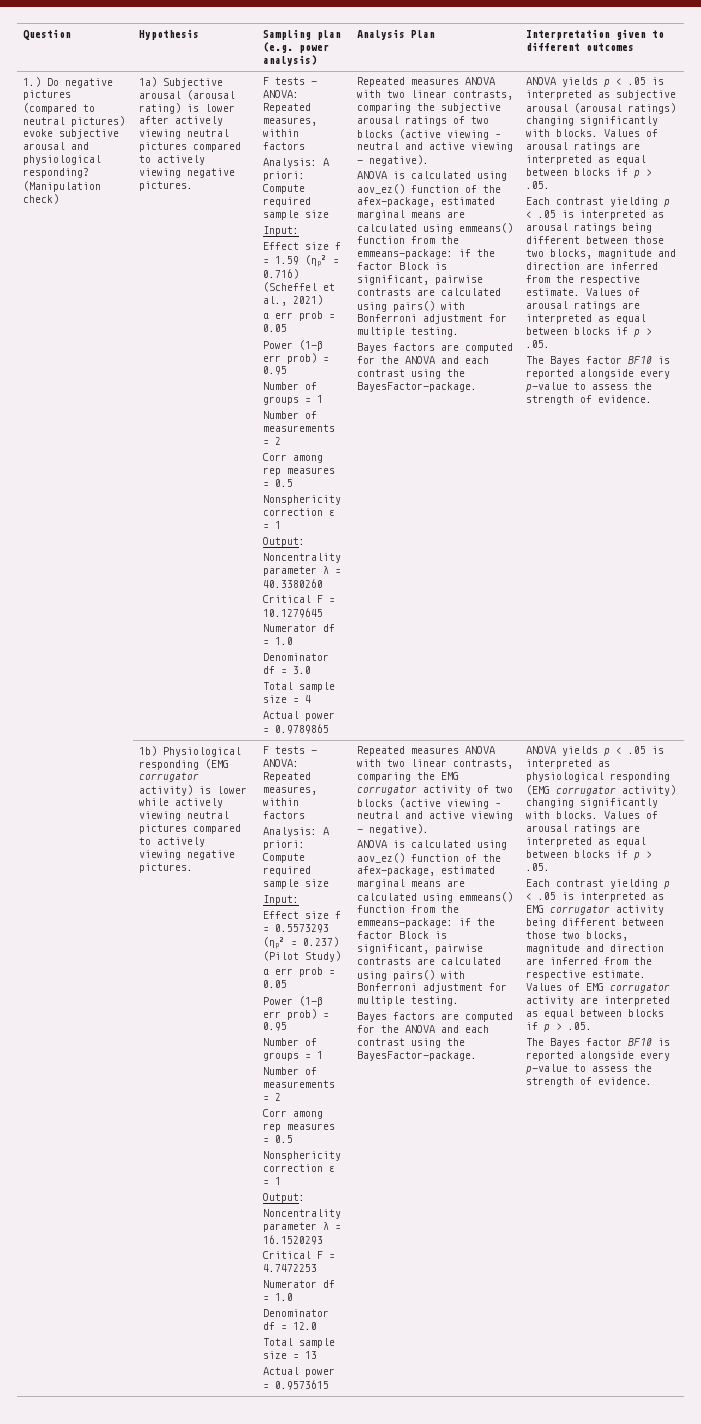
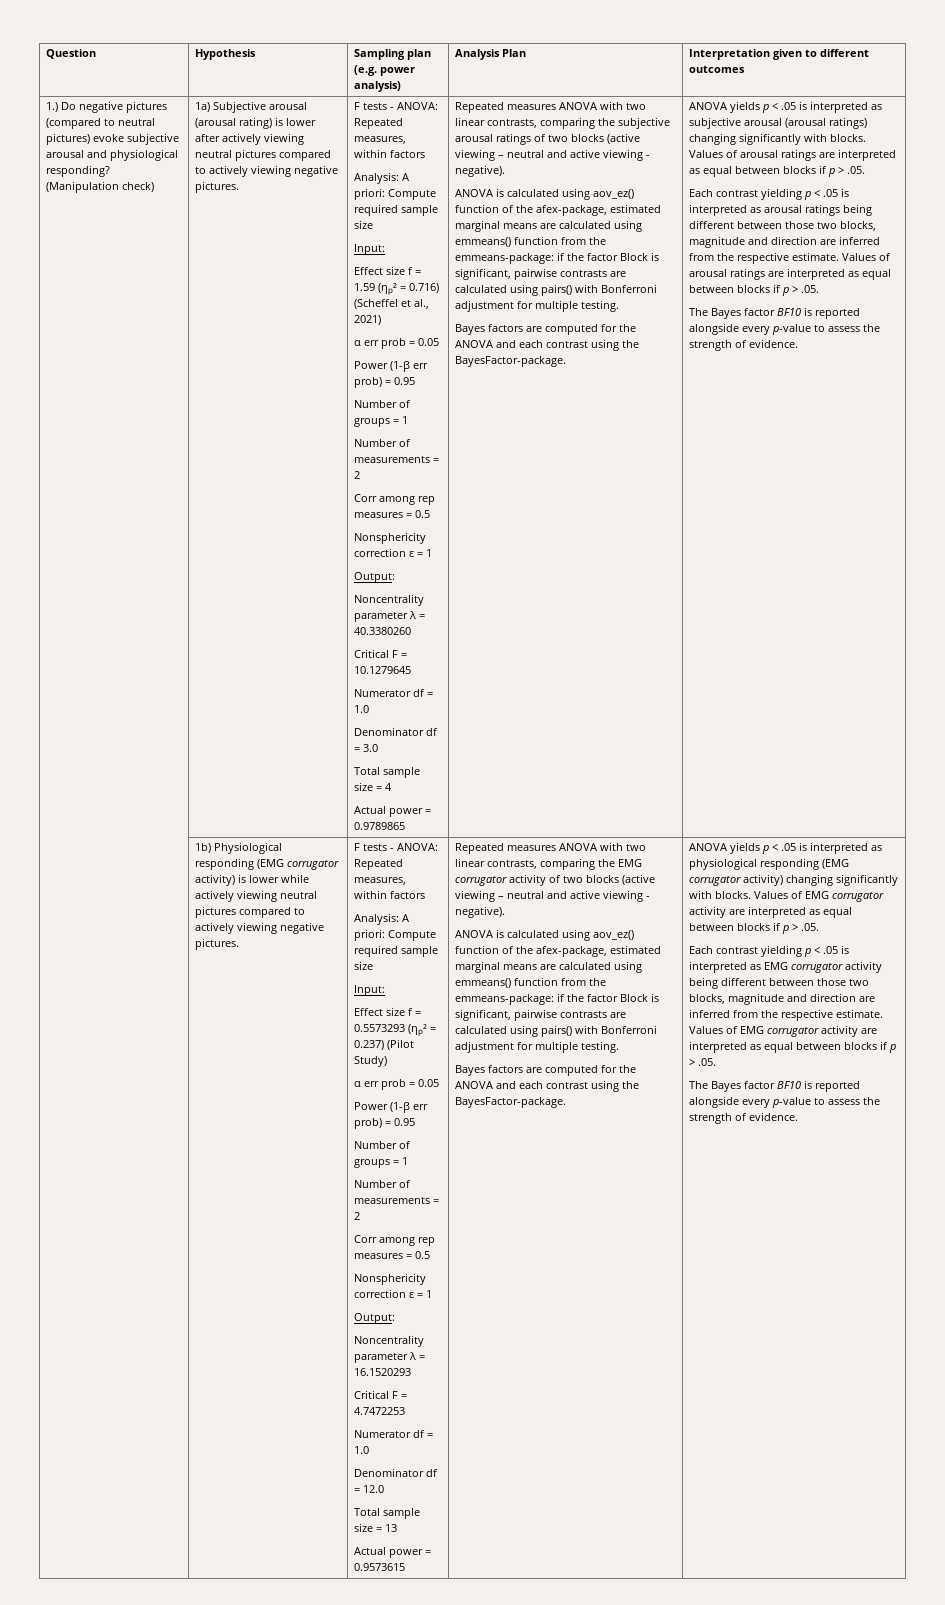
- ANOVA yields p < .05 is interpreted as physiological responding (EMG corrugator activity) changing significantly with blocks. Values of arousal ratings are interpreted as equal between blocks if p > .05.
+ ANOVA yields p < .05 is interpreted as physiological responding (EMG corrugator activity) changing significantly with blocks. Values of EMG corrugator activity are interpreted as equal between blocks if p > .05.

